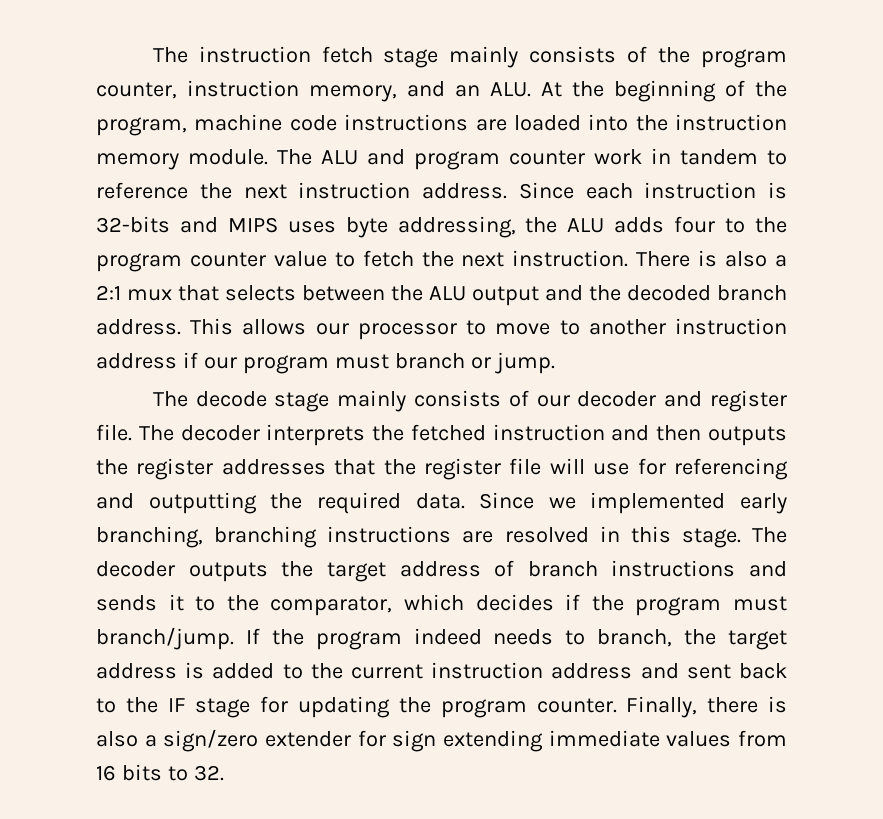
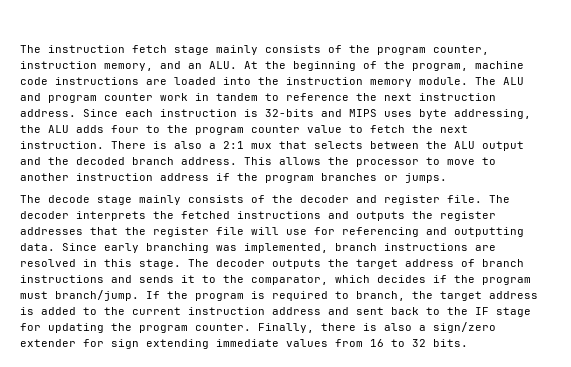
- This allows our processor to move to another instruction address if our program must branch or jump.
+ This allows the processor to move to another instruction address if the program branches or jumps.
- The decode stage mainly consists of our decoder and register file.
+ The decode stage mainly consists of the decoder and register file.
- The decoder interprets the fetched instruction and then outputs the register addresses that the register file will use for referencing and outputting the required data. Since we implemented early branching, branching instructions are resolved in this stage.
+ The decoder interprets the fetched instructions and outputs the register addresses that the register file will use for referencing and outputting data. Since early branching was implemented, branch instructions are resolved in this stage.
- If the program indeed needs to branch, the target address is added to the current instruction address and sent back to the IF stage for updating the program counter.
+ If the program is required to branch, the target address is added to the current instruction address and sent back to the IF stage for updating the program counter.
- Finally, there is also a sign/zero extender for sign extending immediate values from 16 bits to 32.
+ Finally, there is also a sign/zero extender for sign extending immediate values from 16 to 32 bits.

